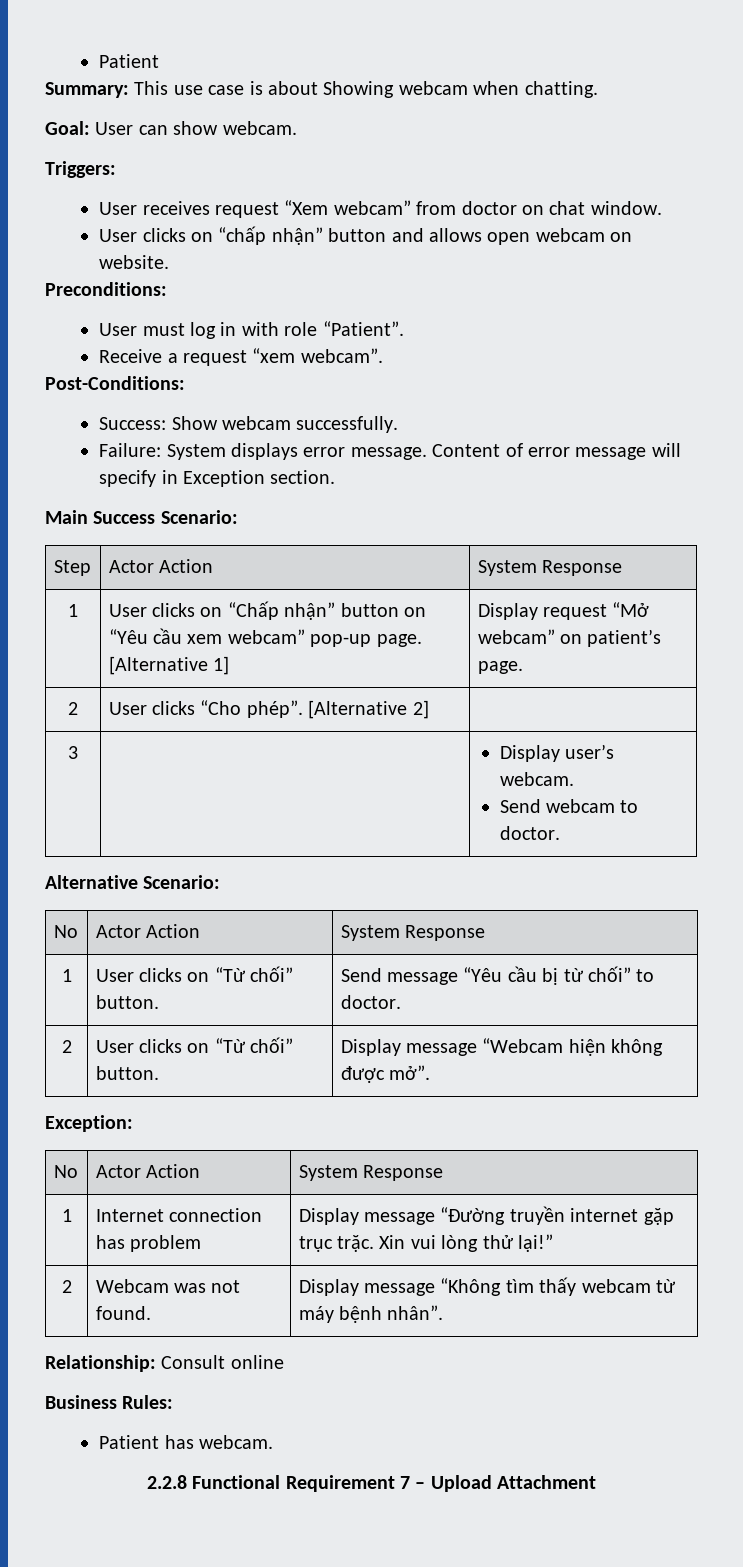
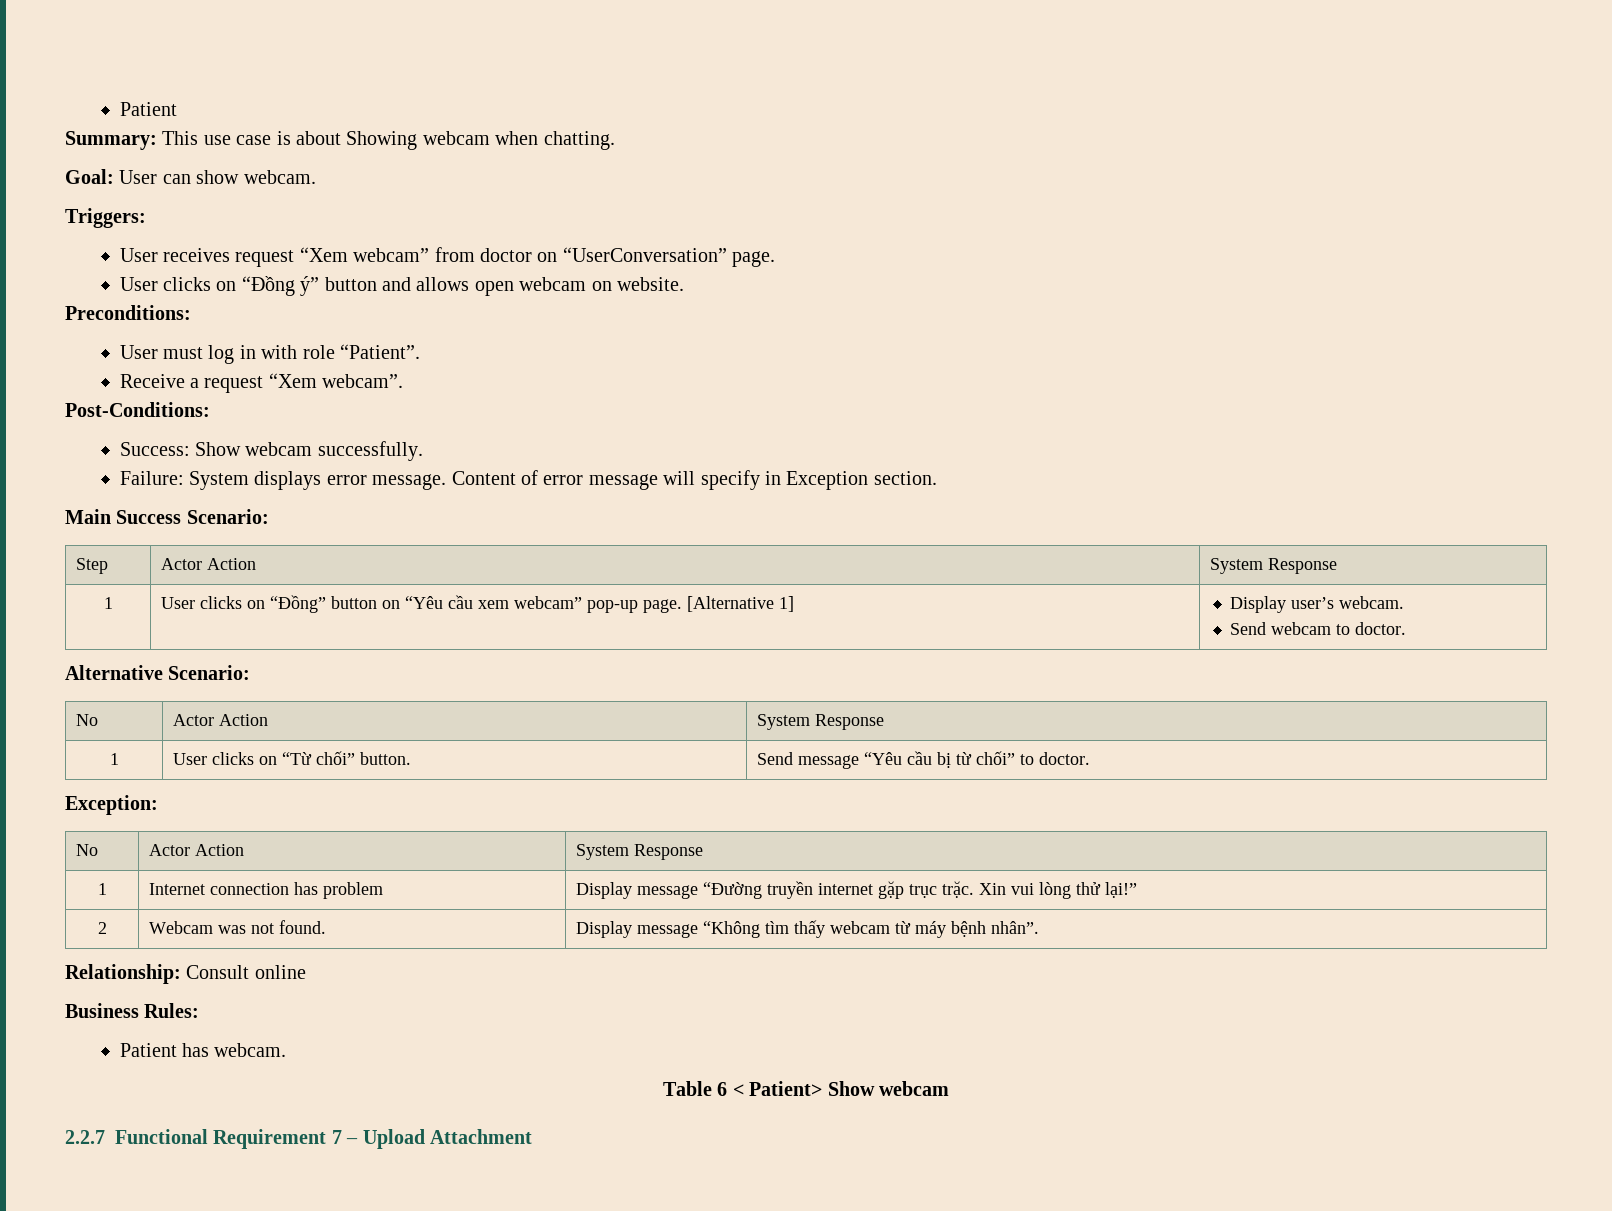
- User receives request “Xem webcam” from doctor on chat window.
- User clicks on “chấp nhận” button and allows open webcam on website.
+ User receives request “Xem webcam” from doctor on “UserConversation” page.
+ User clicks on “Đồng ý” button and allows open webcam on website.
- Receive a request “xem webcam”.
+ Receive a request “Xem webcam”.
- 1 | User clicks on “Chấp nhận” button on “Yêu cầu xem webcam” pop-up page. [Alternative 1] | Display request “Mở webcam” on patient’s page.
- 2 | User clicks “Cho phép”. [Alternative 2] |
- 3 | | Display user’s webcam.
+ 1 | User clicks on “Đồng” button on “Yêu cầu xem webcam” pop-up page. [Alternative 1] | Display user’s webcam.
- 2 | User clicks on “Từ chối” button. | Display message “Webcam hiện không được mở”.
- 2.2.8 Functional Requirement 7 – Upload Attachment
+ Table 6 < Patient> Show webcam
+ 2.2.7 Functional Requirement 7 – Upload Attachment

